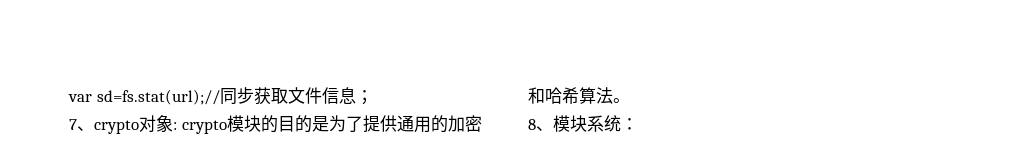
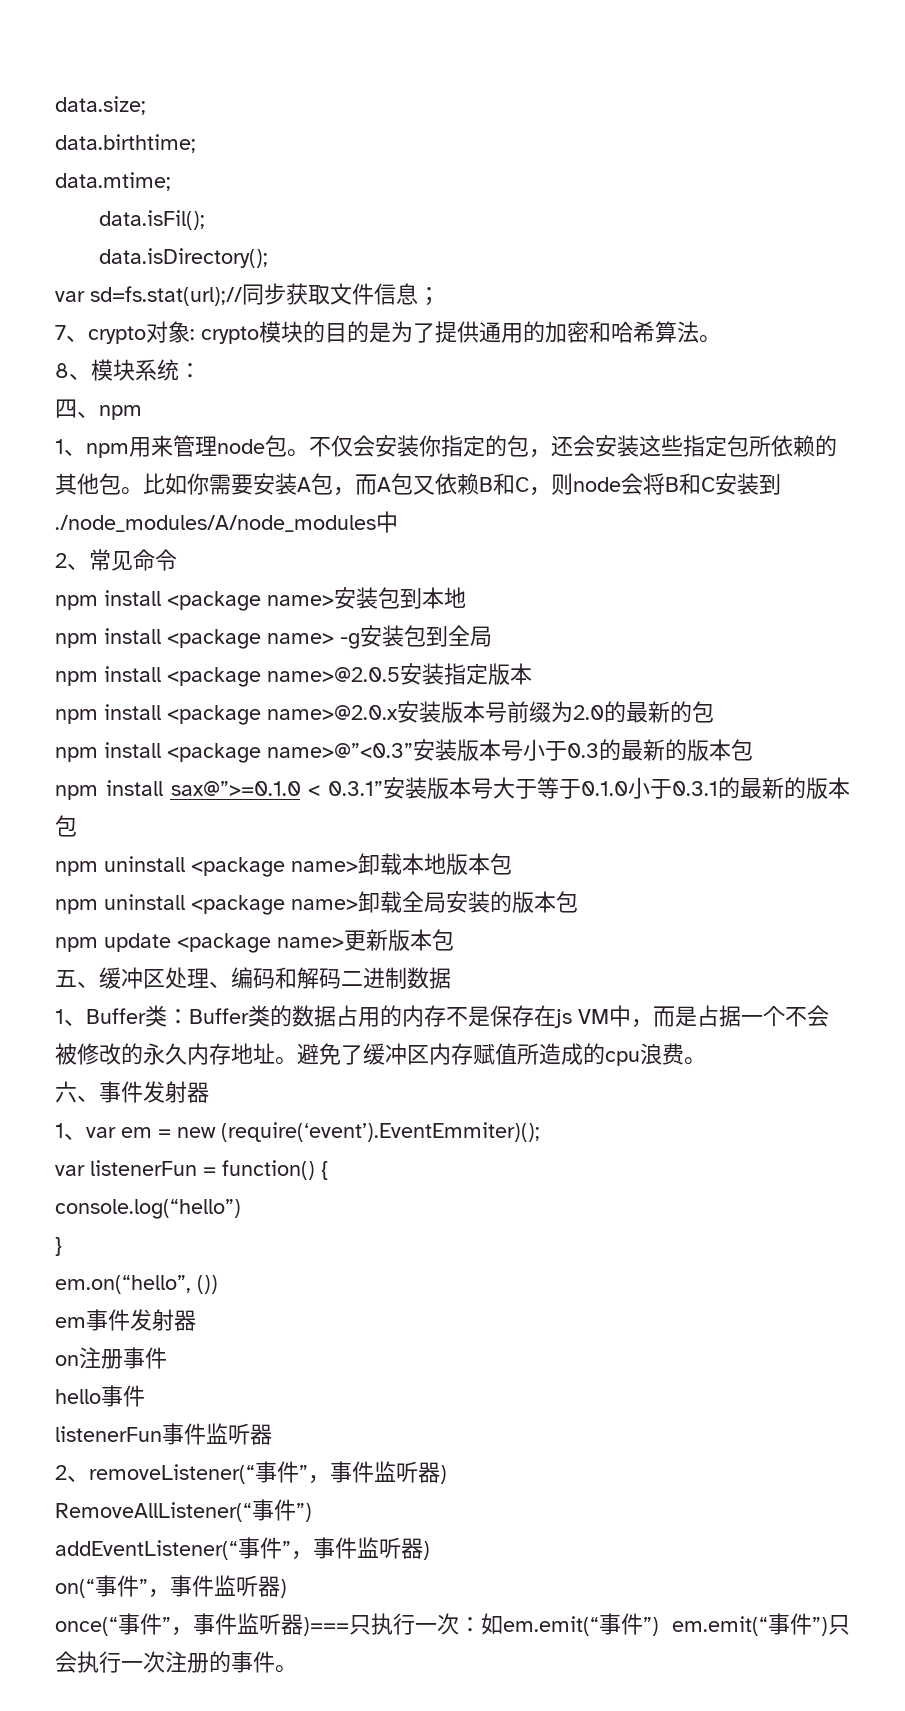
+ data.size;
+ data.birthtime;
+ data.mtime;
+ data.isFil();
+ data.isDirectory();
+ 四、npm
+ 1、npm用来管理node包。不仅会安装你指定的包，还会安装这些指定包所依赖的其他包。比如你需要安装A包，而A包又依赖B和C，则node会将B和C安装到./node_modules/A/node_modules中
+ 2、常见命令
+ npm install <package name>安装包到本地
+ npm install <package name> -g安装包到全局
+ npm install <package name>@2.0.5安装指定版本
+ npm install <package name>@2.0.x安装版本号前缀为2.0的最新的包
+ npm install <package name>@”<0.3”安装版本号小于0.3的最新的版本包
+ npm install sax@”>=0.1.0 < 0.3.1”安装版本号大于等于0.1.0小于0.3.1的最新的版本包
+ npm uninstall <package name>卸载本地版本包
+ npm uninstall <package name>卸载全局安装的版本包
+ npm update <package name>更新版本包
+ 五、缓冲区处理、编码和解码二进制数据
+ 1、Buffer类：Buffer类的数据占用的内存不是保存在js VM中，而是占据一个不会被修改的永久内存地址。避免了缓冲区内存赋值所造成的cpu浪费。
+ 六、事件发射器
+ 1、var em = new (require(‘event’).EventEmmiter)();
+ var listenerFun = function() {
+ console.log(“hello”)
+ }
+ em.on(“hello”, ())
+ em事件发射器
+ on注册事件
+ hello事件
+ listenerFun事件监听器
+ 2、removeListener(“事件”，事件监听器)
+ RemoveAllListener(“事件”)
+ addEventListener(“事件”，事件监听器)
+ on(“事件”，事件监听器)
+ once(“事件”，事件监听器)===只执行一次：如em.emit(“事件”) em.emit(“事件”)只会执行一次注册的事件。

